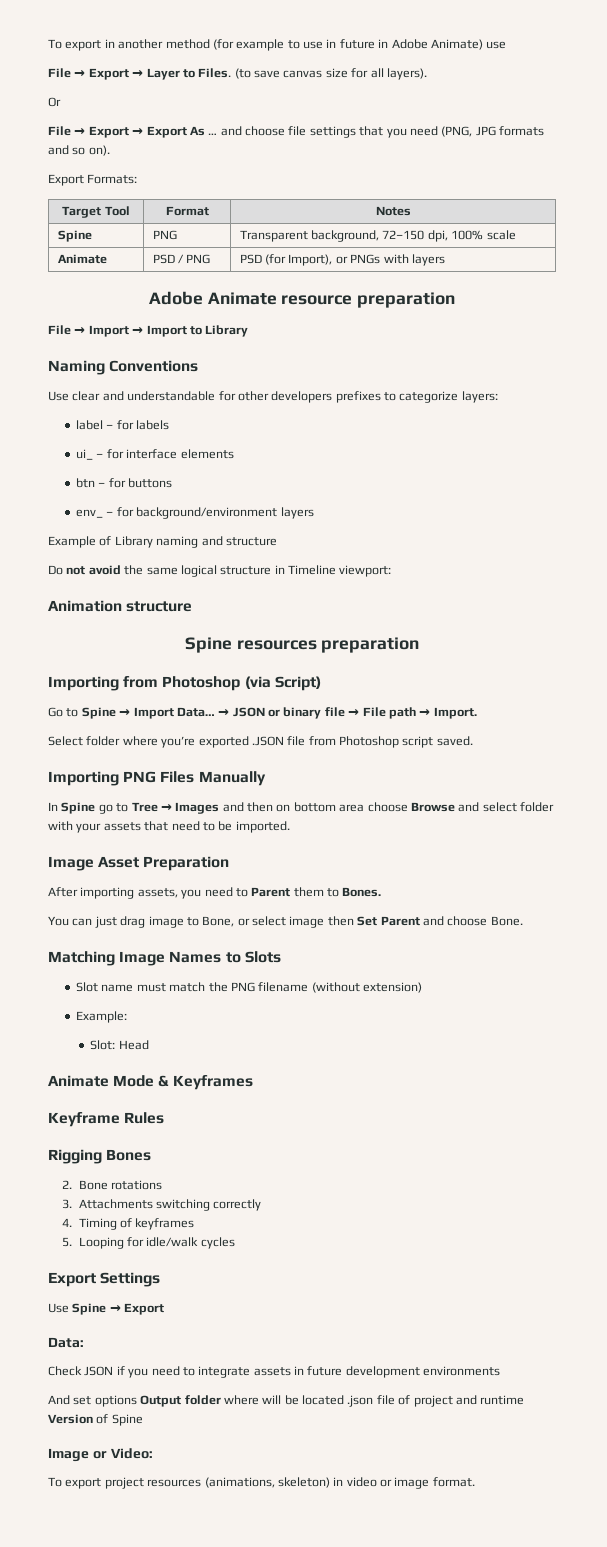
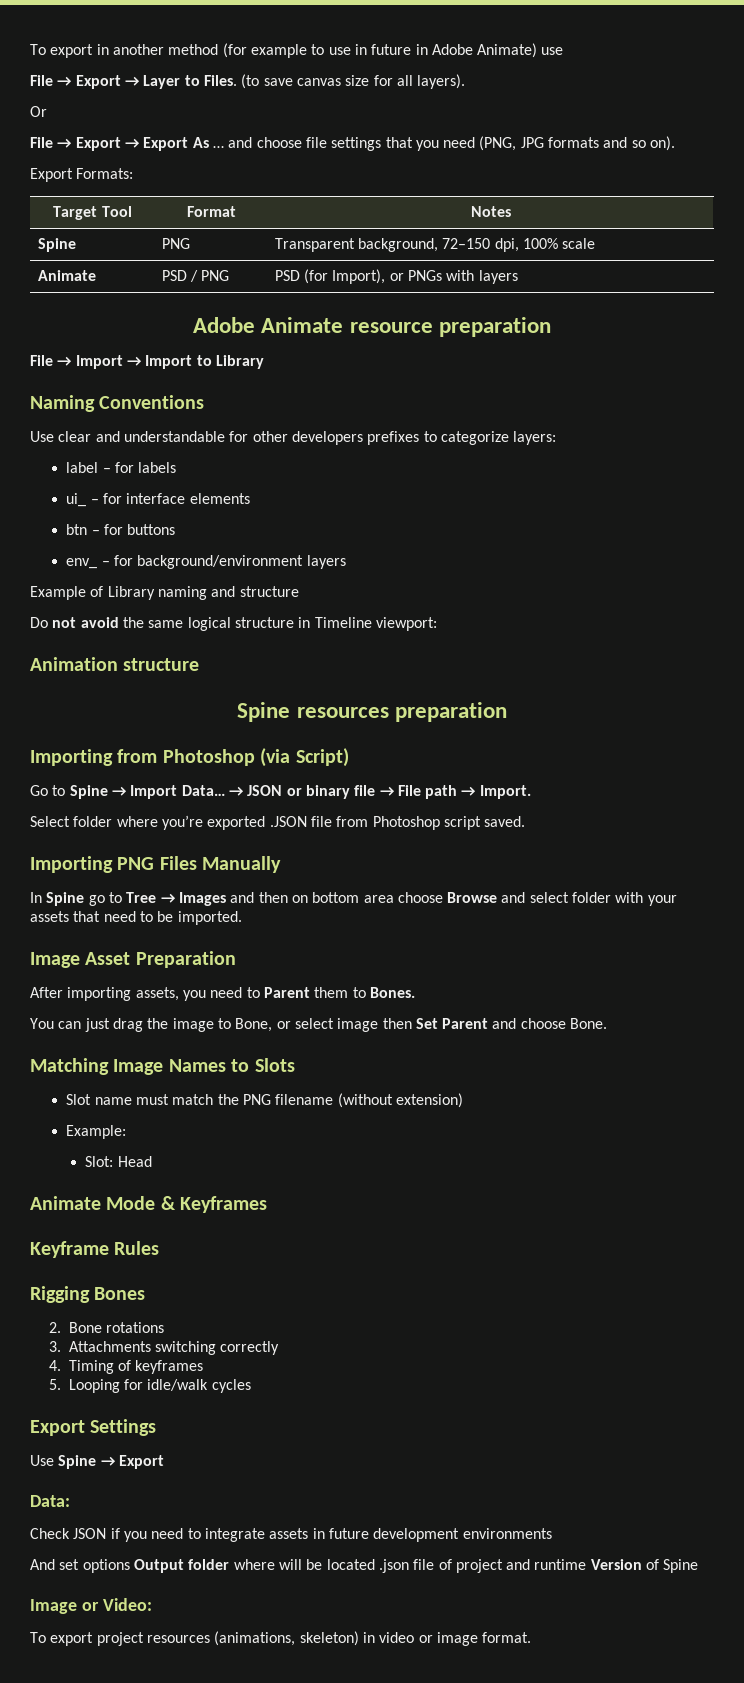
- You can just drag image to Bone, or select image then Set Parent and choose Bone.
+ You can just drag the image to Bone, or select image then Set Parent and choose Bone.

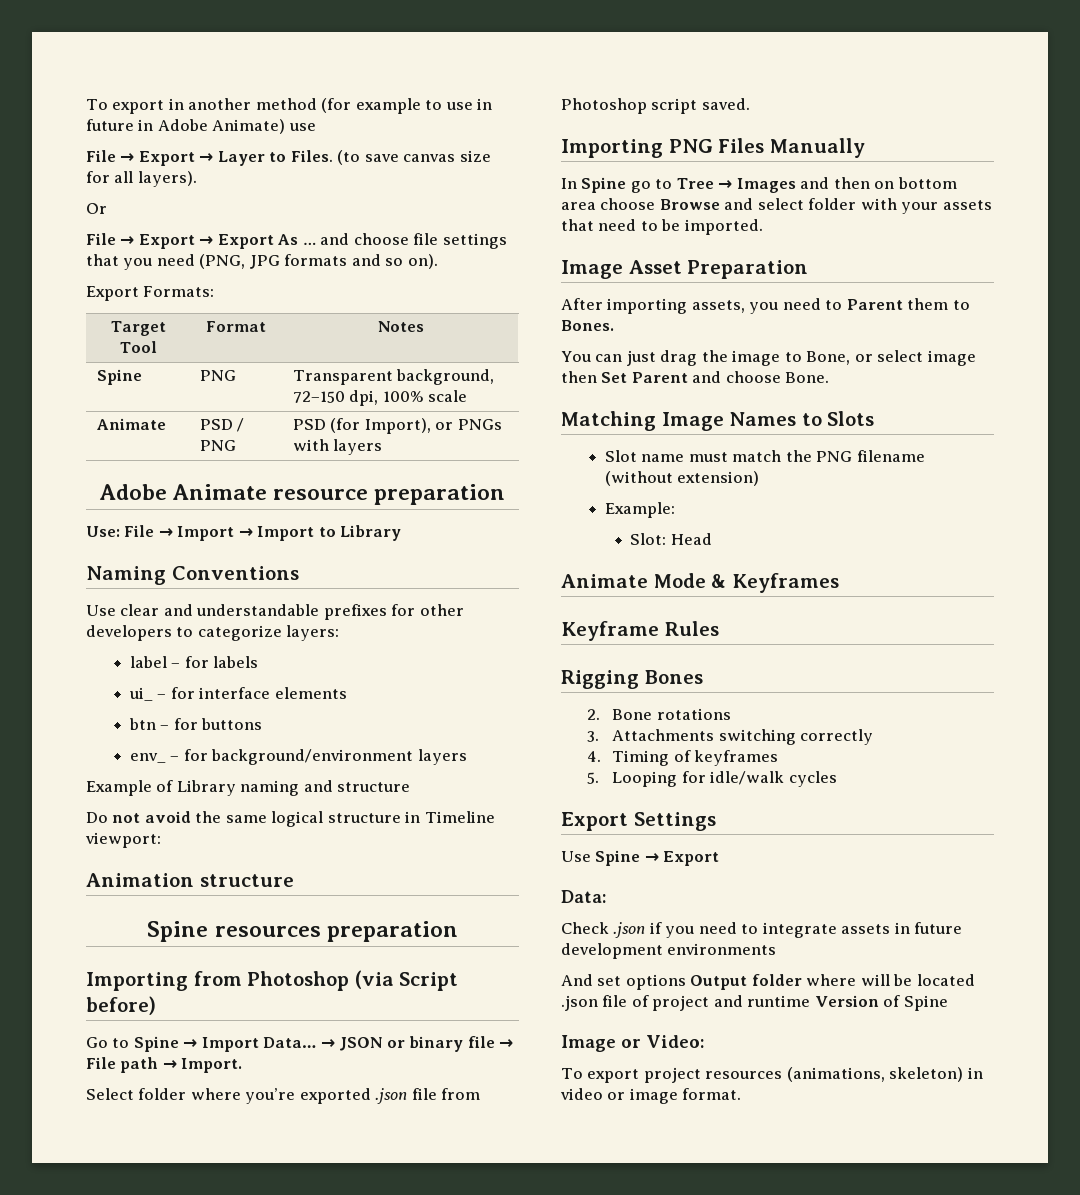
- File → Import → Import to Library
+ Use: File → Import → Import to Library
- Use clear and understandable for other developers prefixes to categorize layers:
+ Use clear and understandable prefixes for other developers to categorize layers:
- Importing from Photoshop (via Script)
+ Importing from Photoshop (via Script before)
- Select folder where you’re exported .JSON file from Photoshop script saved.
+ Select folder where you’re exported .json file from Photoshop script saved.
- Check JSON if you need to integrate assets in future development environments
+ Check .json if you need to integrate assets in future development environments

